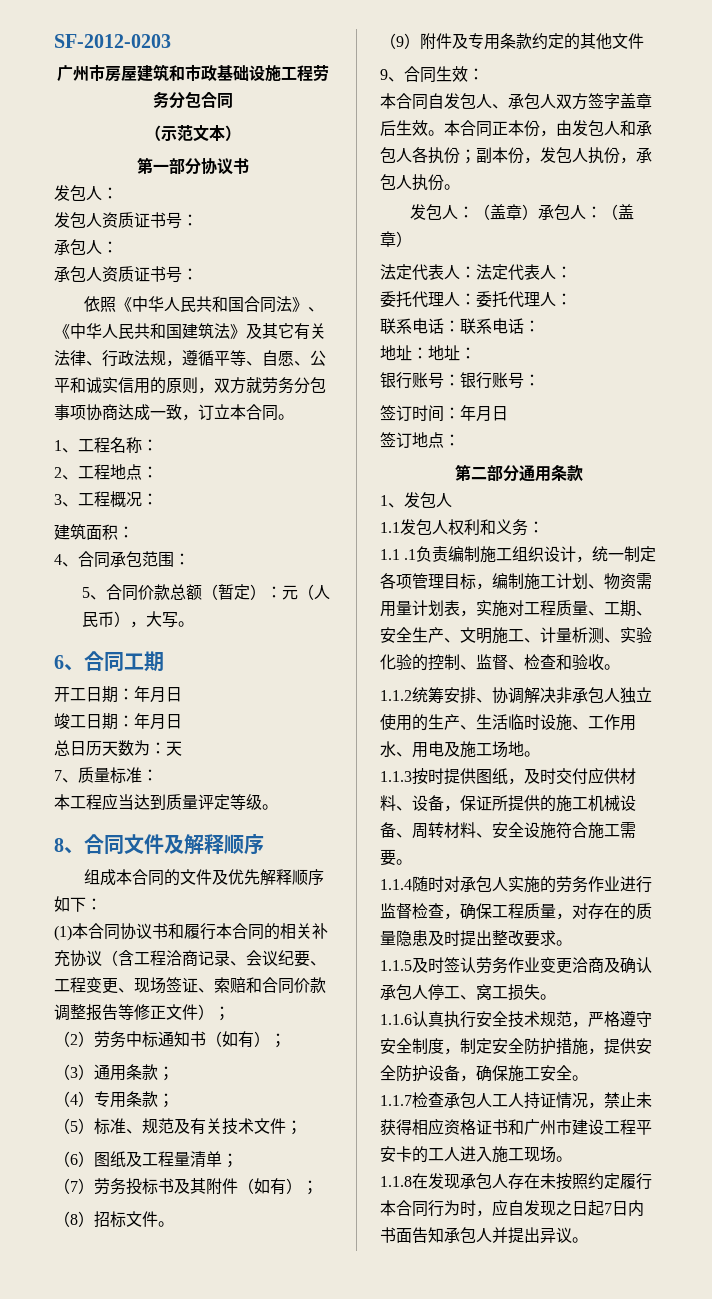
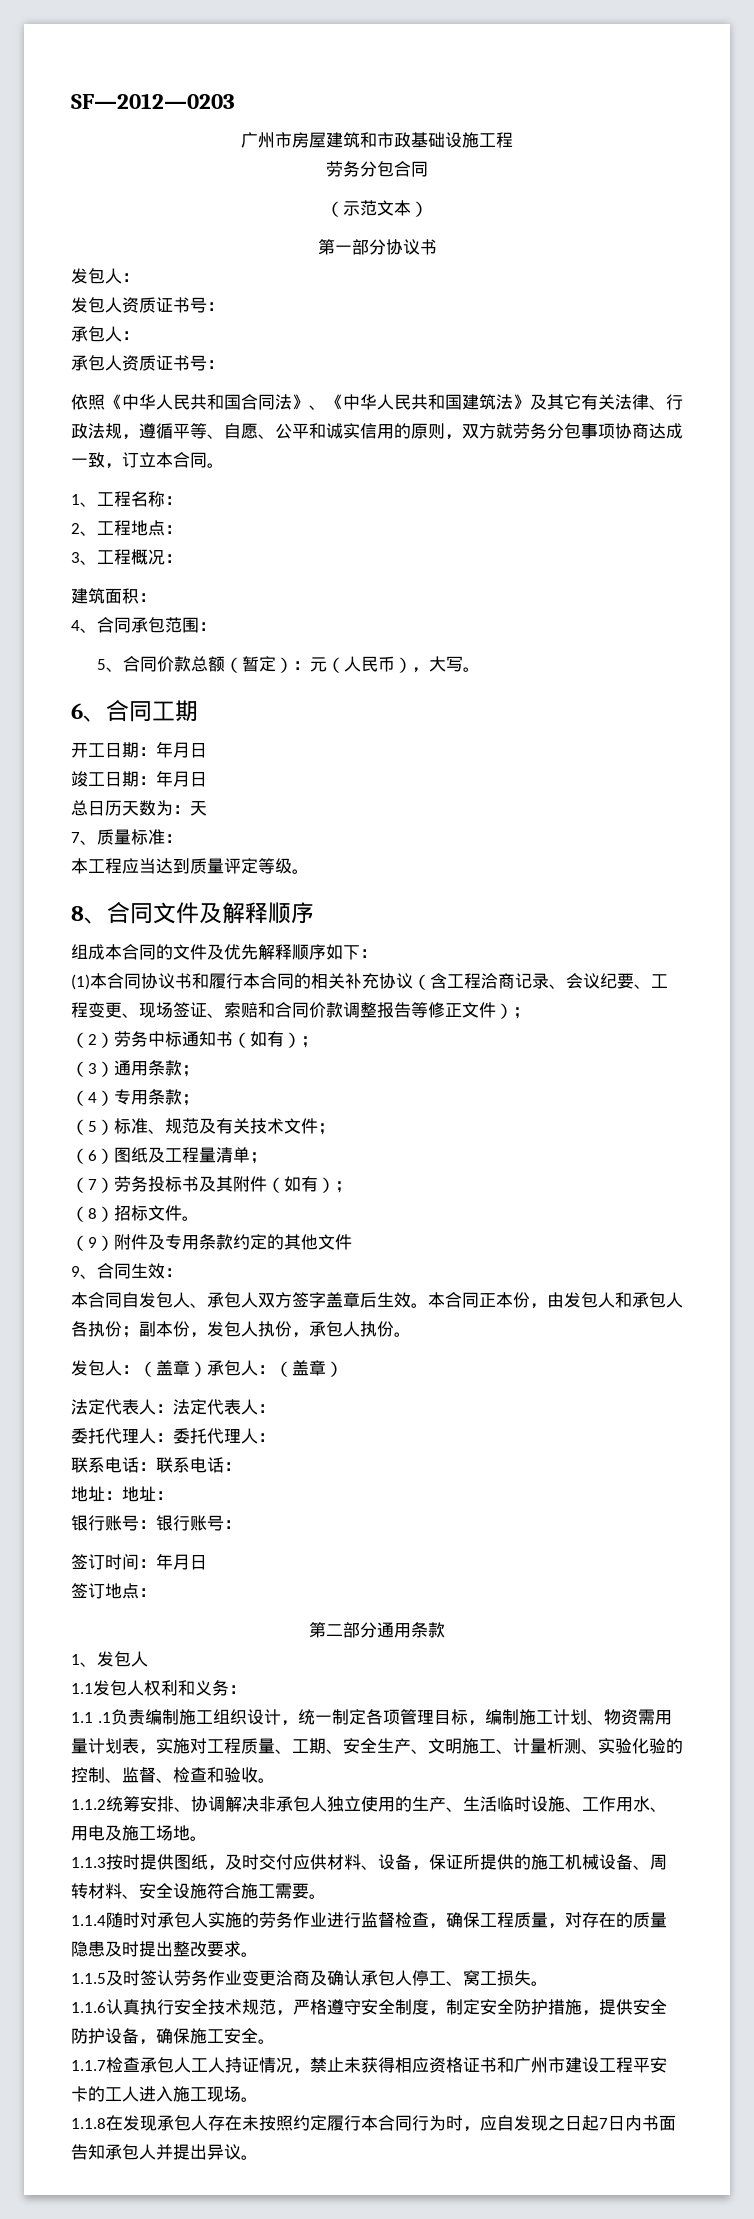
- SF-2012-0203
+ SF—2012—0203
- 广州市房屋建筑和市政基础设施工程劳务分包合同
+ 广州市房屋建筑和市政基础设施工程
+ 劳务分包合同

